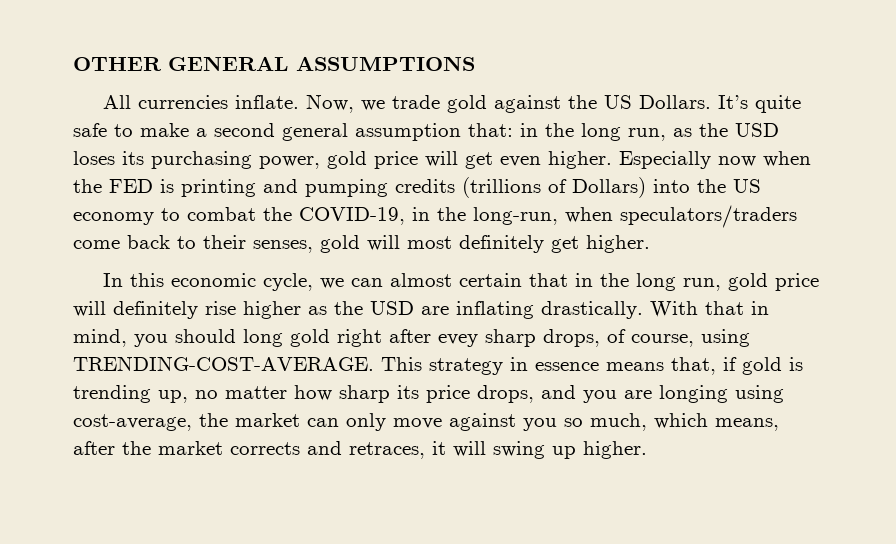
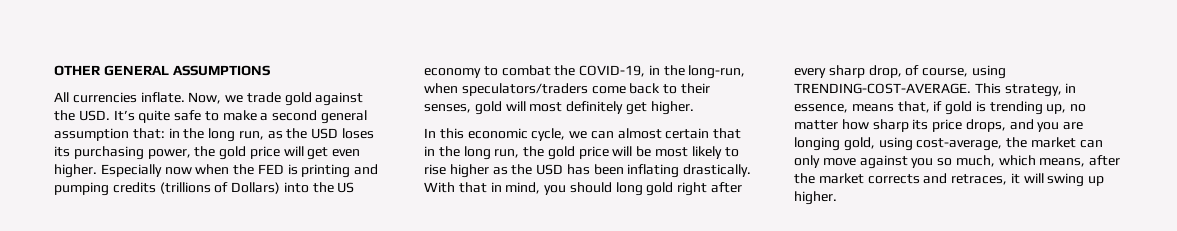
- Now, we trade gold against the US Dollars. It’s quite safe to make a second general assumption that: in the long run, as the USD loses its purchasing power, gold price will get even higher.
+ Now, we trade gold against the USD. It’s quite safe to make a second general assumption that: in the long run, as the USD loses its purchasing power, the gold price will get even higher.
- In this economic cycle, we can almost certain that in the long run, gold price will definitely rise higher as the USD are inflating drastically.
+ In this economic cycle, we can almost certain that in the long run, the gold price will be most likely to rise higher as the USD has been inflating drastically.
- With that in mind, you should long gold right after evey sharp drops, of course, using TRENDING-COST-AVERAGE.
+ With that in mind, you should long gold right after every sharp drop, of course, using TRENDING-COST-AVERAGE.
- This strategy in essence means that, if gold is trending up, no matter how sharp its price drops, and you are longing using cost-average, the market can only move against you so much, which means, after the market corrects and retraces, it will swing up higher.
+ This strategy, in essence, means that, if gold is trending up, no matter how sharp its price drops, and you are longing gold, using cost-average, the market can only move against you so much, which means, after the market corrects and retraces, it will swing up higher.

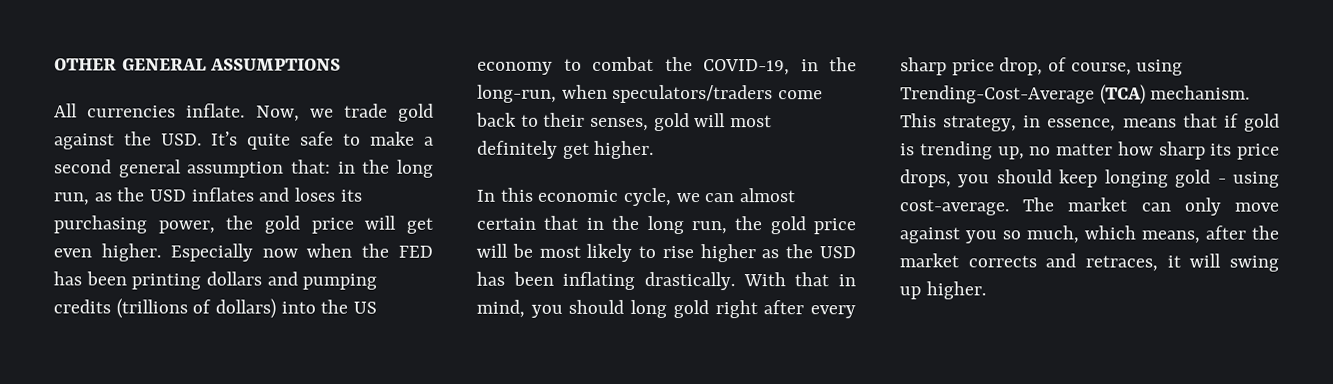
- Now, we trade gold against the USD. It’s quite safe to make a second general assumption that: in the long run, as the USD loses its purchasing power, the gold price will get even higher.
+ Now, we trade gold against the USD. It’s quite safe to make a second general assumption that: in the long run, as the USD inflates and loses its purchasing power, the gold price will get even higher.
- Especially now when the FED is printing and pumping credits (trillions of Dollars) into the US economy to combat the COVID-19, in the long-run, when speculators/traders come back to their senses, gold will most definitely get higher.
+ Especially now when the FED has been printing dollars and pumping credits (trillions of dollars) into the US economy to combat the COVID-19, in the long-run, when speculators/traders come back to their senses, gold will most definitely get higher.
- With that in mind, you should long gold right after every sharp drop, of course, using TRENDING-COST-AVERAGE.
+ With that in mind, you should long gold right after every sharp price drop, of course, using Trending-Cost-Average (TCA) mechanism.
- This strategy, in essence, means that, if gold is trending up, no matter how sharp its price drops, and you are longing gold, using cost-average, the market can only move against you so much, which means, after the market corrects and retraces, it will swing up higher.
+ This strategy, in essence, means that if gold is trending up, no matter how sharp its price drops, you should keep longing gold - using cost-average. The market can only move against you so much, which means, after the market corrects and retraces, it will swing up higher.

